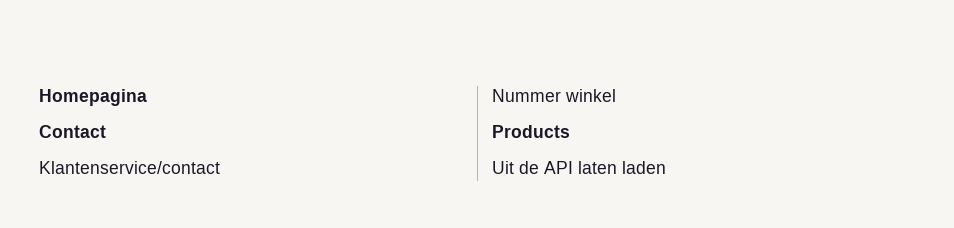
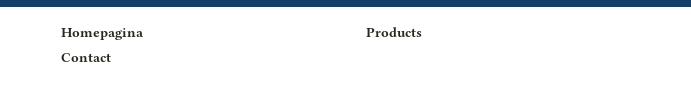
- Klantenservice/contact
- Nummer winkel
  Products
- Uit de API laten laden

